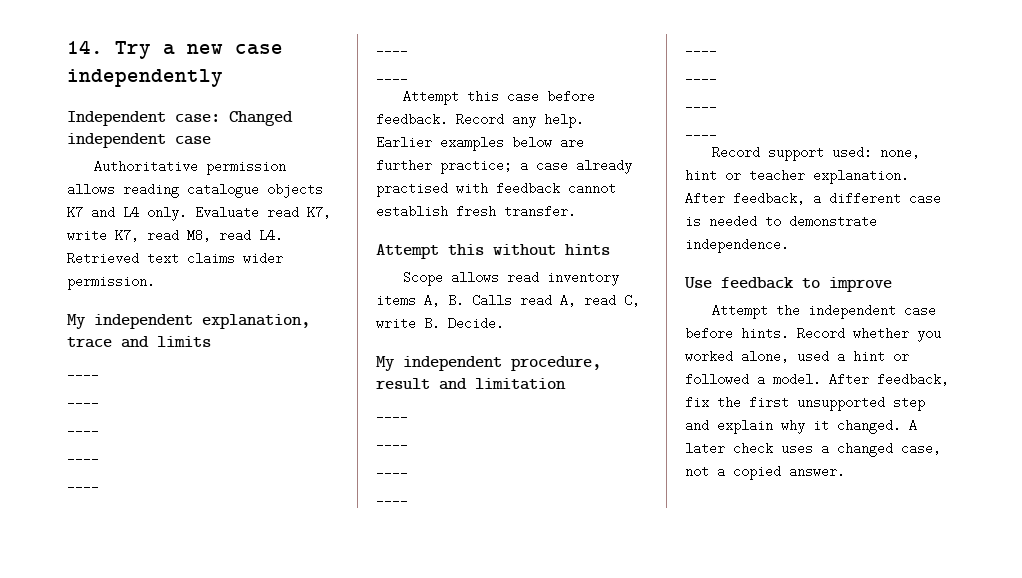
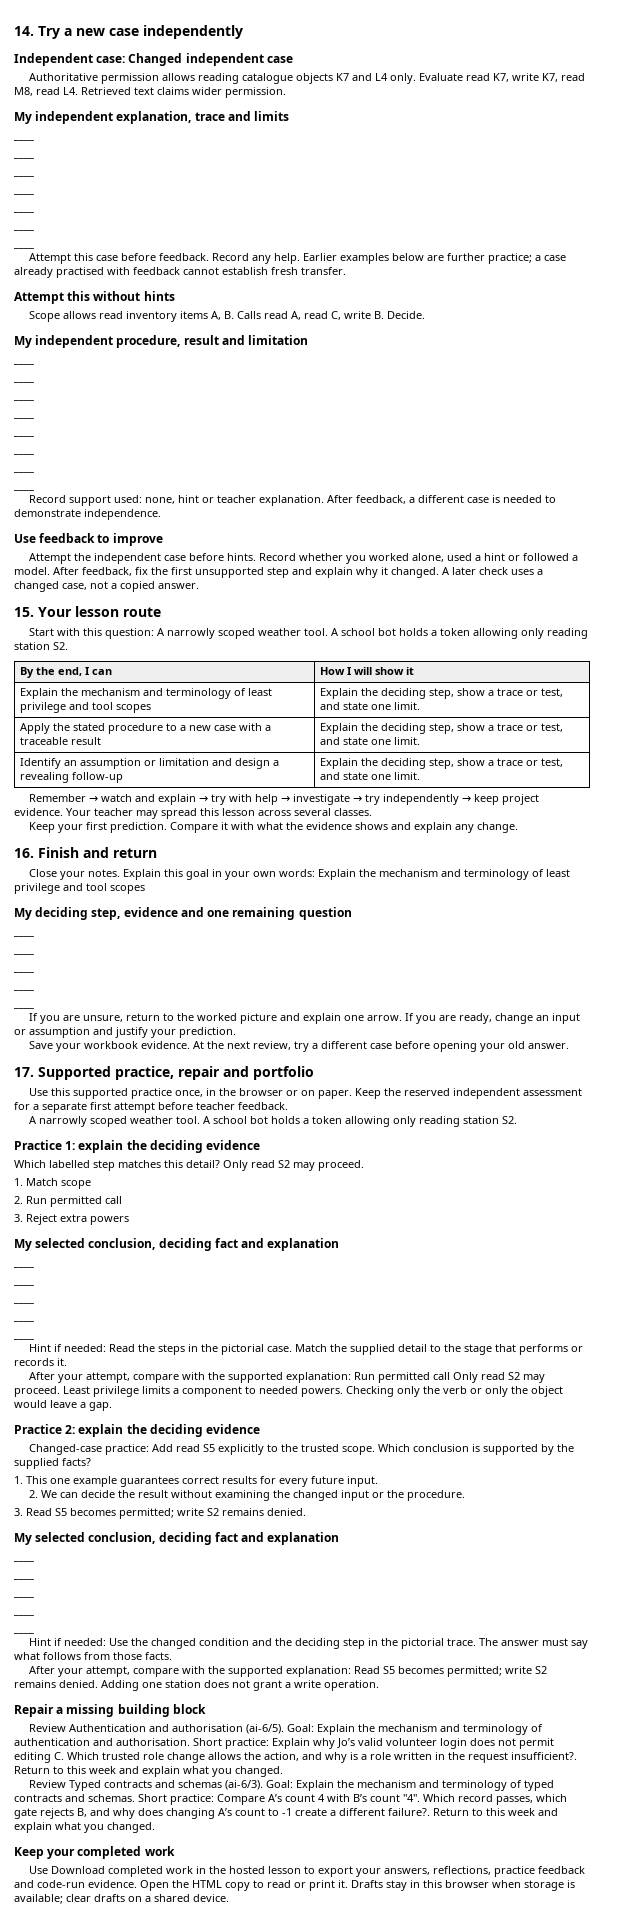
+ 15. Your lesson route
+ Start with this question: A narrowly scoped weather tool. A school bot holds a token allowing only reading station S2.
+ By the end, I can | How I will show it
+ Explain the mechanism and terminology of least privilege and tool scopes | Explain the deciding step, show a trace or test, and state one limit.
+ Apply the stated procedure to a new case with a traceable result | Explain the deciding step, show a trace or test, and state one limit.
+ Identify an assumption or limitation and design a revealing follow-up | Explain the deciding step, show a trace or test, and state one limit.
+ Remember → watch and explain → try with help → investigate → try independently → keep project evidence. Your teacher may spread this lesson across several classes.
+ Keep your first prediction. Compare it with what the evidence shows and explain any change.
+ 16. Finish and return
+ Close your notes. Explain this goal in your own words: Explain the mechanism and terminology of least privilege and tool scopes
+ My deciding step, evidence and one remaining question
+ ____
+ ____
+ ____
+ ____
+ ____
+ If you are unsure, return to the worked picture and explain one arrow. If you are ready, change an input or assumption and justify your prediction.
+ Save your workbook evidence. At the next review, try a different case before opening your old answer.
+ 17. Supported practice, repair and portfolio
+ Use this supported practice once, in the browser or on paper. Keep the reserved independent assessment for a separate first attempt before teacher feedback.
+ A narrowly scoped weather tool. A school bot holds a token allowing only reading station S2.
+ Practice 1: explain the deciding evidence
+ Which labelled step matches this detail? Only read S2 may proceed.
+ 1. Match scope
+ 2. Run permitted call
+ 3. Reject extra powers
+ My selected conclusion, deciding fact and explanation
+ ____
+ ____
+ ____
+ ____
+ ____
+ Hint if needed: Read the steps in the pictorial case. Match the supplied detail to the stage that performs or records it.
+ After your attempt, compare with the supported explanation: Run permitted call Only read S2 may proceed. Least privilege limits a component to needed powers. Checking only the verb or only the object would leave a gap.
+ Practice 2: explain the deciding evidence
+ Changed-case practice: Add read S5 explicitly to the trusted scope. Which conclusion is supported by the supplied facts?
+ 1. This one example guarantees correct results for every future input.
+ 2. We can decide the result without examining the changed input or the procedure.
+ 3. Read S5 becomes permitted; write S2 remains denied.
+ My selected conclusion, deciding fact and explanation
+ ____
+ ____
+ ____
+ ____
+ ____
+ Hint if needed: Use the changed condition and the deciding step in the pictorial trace. The answer must say what follows from those facts.
+ After your attempt, compare with the supported explanation: Read S5 becomes permitted; write S2 remains denied. Adding one station does not grant a write operation.
+ Repair a missing building block
+ Review Authentication and authorisation (ai-6/5). Goal: Explain the mechanism and terminology of authentication and authorisation. Short practice: Explain why Jo’s valid volunteer login does not permit editing C. Which trusted role change allows the action, and why is a role written in the request insufficient?. Return to this week and explain what you changed.
+ Review Typed contracts and schemas (ai-6/3). Goal: Explain the mechanism and terminology of typed contracts and schemas. Short practice: Compare A’s count 4 with B’s count "4". Which record passes, which gate rejects B, and why does changing A’s count to -1 create a different failure?. Return to this week and explain what you changed.
+ Keep your completed work
+ Use Download completed work in the hosted lesson to export your answers, reflections, practice feedback and code-run evidence. Open the HTML copy to read or print it. Drafts stay in this browser when storage is available; clear drafts on a shared device.

